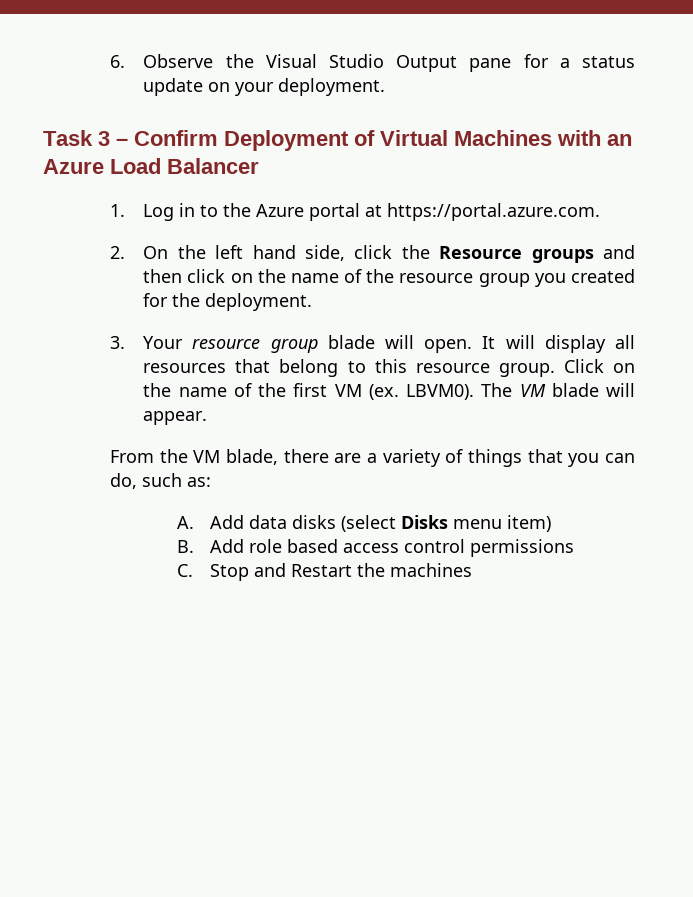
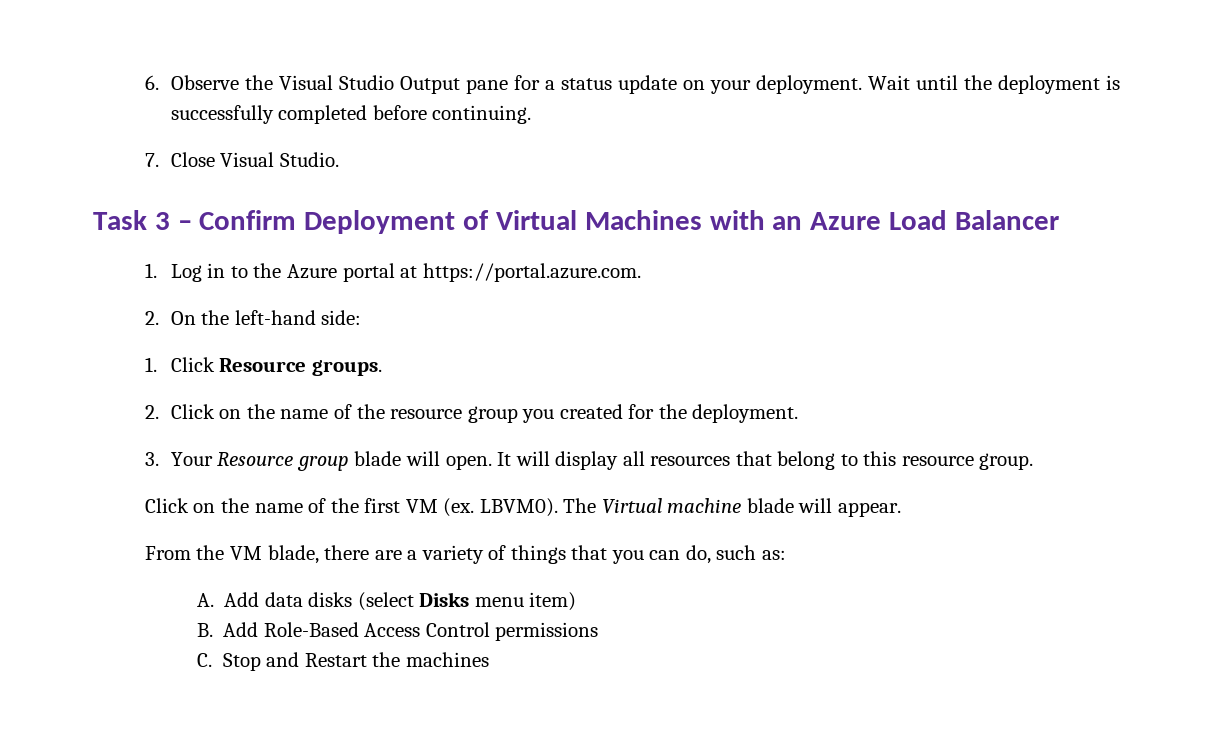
+ Wait until the deployment is successfully completed before continuing.
+ 7. Close Visual Studio.
- 2. On the left hand side, click the Resource groups and then click on the name of the resource group you created for the deployment.
+ 2. On the left-hand side:
+ 1. Click Resource groups.
+ 2. Click on the name of the resource group you created for the deployment.
- 3. Your resource group blade will open.
+ 3. Your Resource group blade will open.
- It will display all resources that belong to this resource group. Click on the name of the first VM (ex.
+ It will display all resources that belong to this resource group.
+ Click on the name of the first VM (ex.
- The VM blade will appear.
+ The Virtual machine blade will appear.
- B. Add role based access control permissions
+ B. Add Role-Based Access Control permissions

